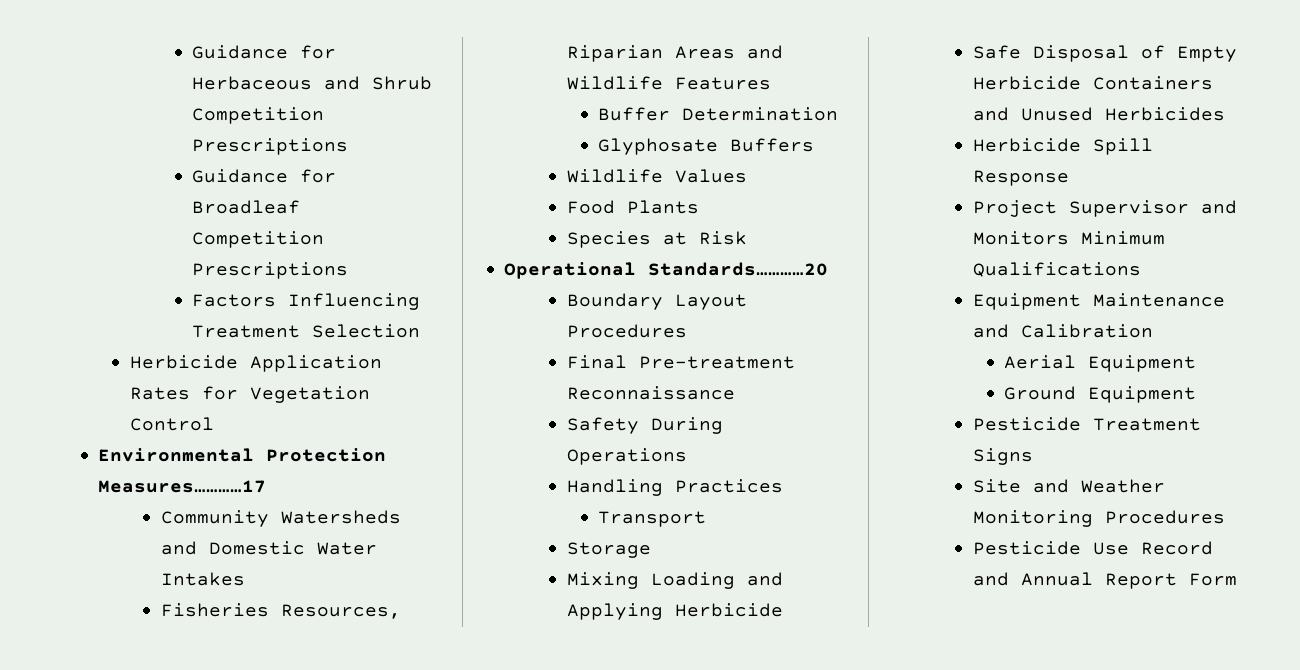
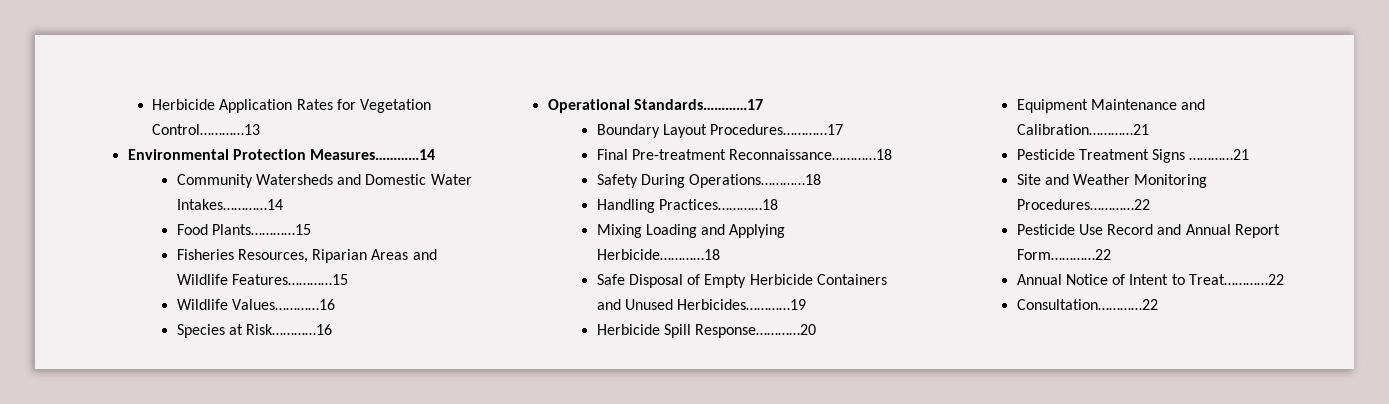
- Guidance for Herbaceous and Shrub Competition Prescriptions
- Guidance for Broadleaf Competition Prescriptions
- Factors Influencing Treatment Selection
- Herbicide Application Rates for Vegetation Control
+ Herbicide Application Rates for Vegetation Control…………13
- Environmental Protection Measures…………17
+ Environmental Protection Measures…………14
- Community Watersheds and Domestic Water Intakes
+ Community Watersheds and Domestic Water Intakes…………14
+ Food Plants…………15
- Fisheries Resources, Riparian Areas and Wildlife Features
- Buffer Determination
- Glyphosate Buffers
- Wildlife Values
- Food Plants
+ Fisheries Resources, Riparian Areas and Wildlife Features…………15
+ Wildlife Values…………16
- Species at Risk
+ Species at Risk…………16
- Operational Standards…………20
+ Operational Standards…………17
- Boundary Layout Procedures
+ Boundary Layout Procedures…………17
- Final Pre-treatment Reconnaissance
+ Final Pre-treatment Reconnaissance…………18
- Safety During Operations
+ Safety During Operations…………18
- Handling Practices
- Transport
- Storage
+ Handling Practices…………18
- Mixing Loading and Applying Herbicide
+ Mixing Loading and Applying Herbicide…………18
- Safe Disposal of Empty Herbicide Containers and Unused Herbicides
+ Safe Disposal of Empty Herbicide Containers and Unused Herbicides…………19
- Herbicide Spill Response
- Project Supervisor and Monitors Minimum Qualifications
- Equipment Maintenance and Calibration
- Aerial Equipment
- Ground Equipment
+ Herbicide Spill Response…………20
+ Equipment Maintenance and Calibration…………21
- Pesticide Treatment Signs
+ Pesticide Treatment Signs …………21
- Site and Weather Monitoring Procedures
+ Site and Weather Monitoring Procedures…………22
- Pesticide Use Record and Annual Report Form
+ Pesticide Use Record and Annual Report Form…………22
+ Annual Notice of Intent to Treat…………22
+ Consultation…………22

